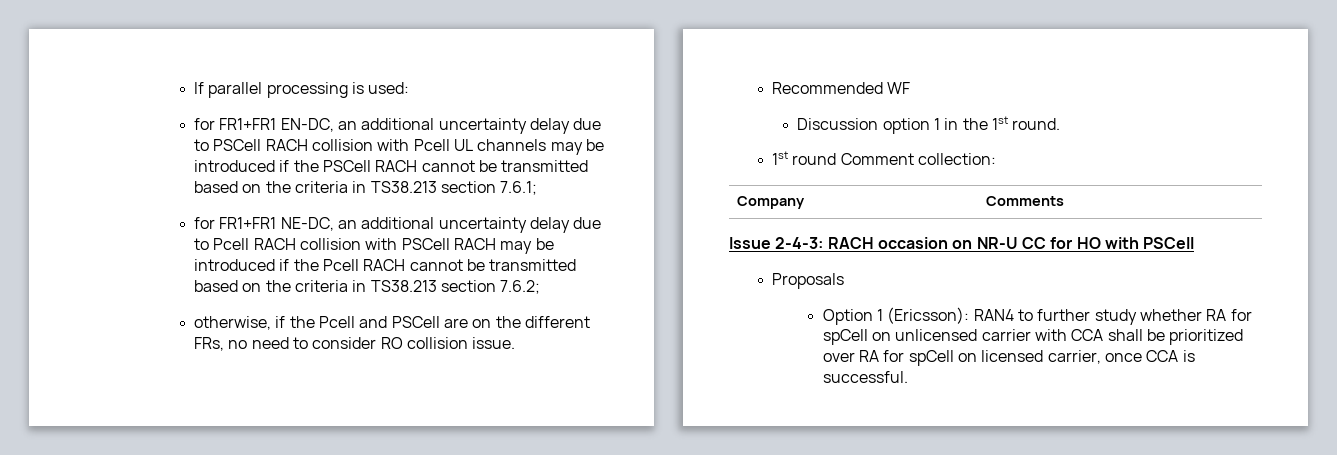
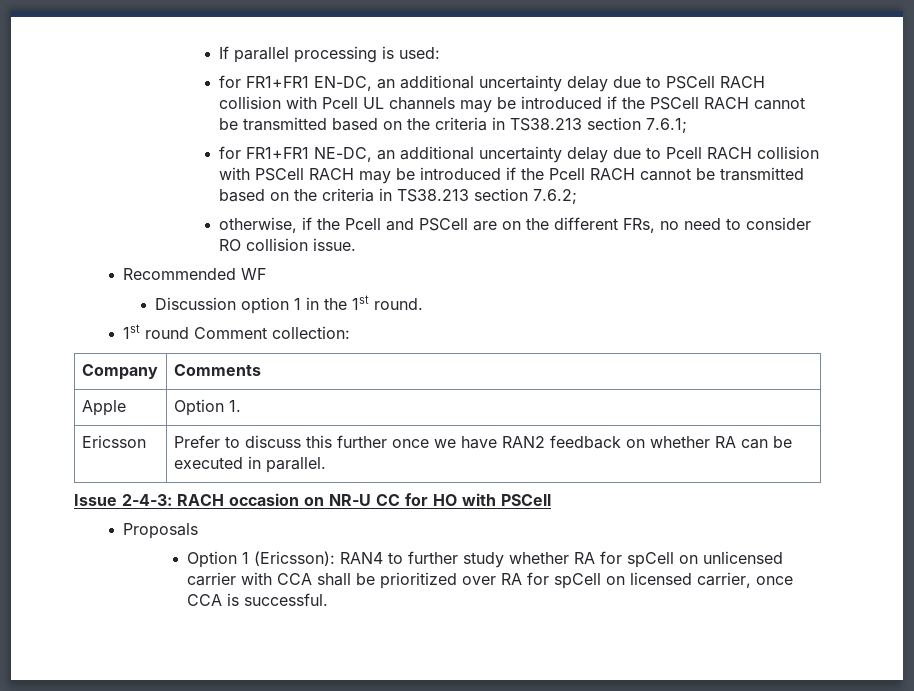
+ Apple | Option 1.
+ Ericsson | Prefer to discuss this further once we have RAN2 feedback on whether RA can be executed in parallel.

